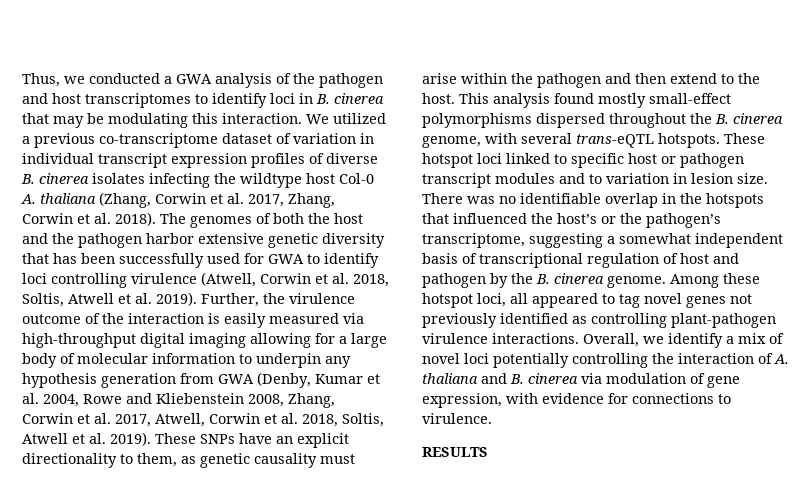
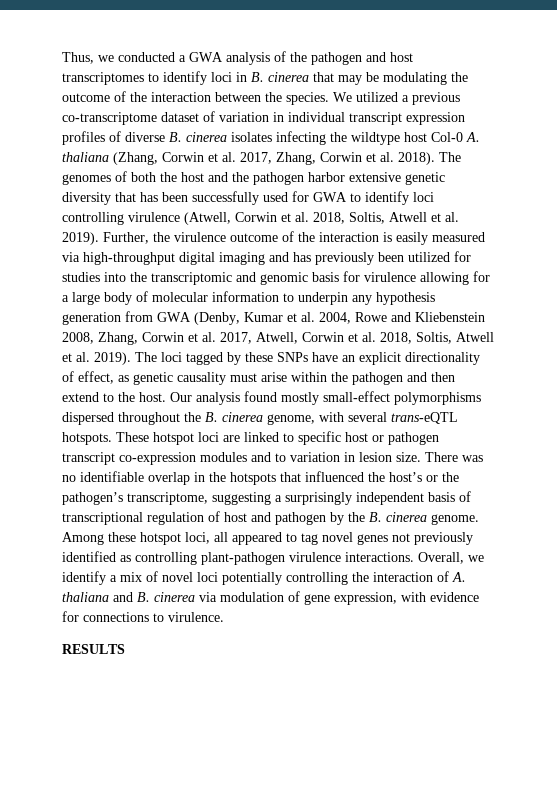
- Thus, we conducted a GWA analysis of the pathogen and host transcriptomes to identify loci in B. cinerea that may be modulating this interaction.
+ Thus, we conducted a GWA analysis of the pathogen and host transcriptomes to identify loci in B. cinerea that may be modulating the outcome of the interaction between the species.
- Further, the virulence outcome of the interaction is easily measured via high-throughput digital imaging allowing for a large body of molecular information to underpin any hypothesis generation from GWA (Denby, Kumar et al. 2004, Rowe and Kliebenstein 2008, Zhang, Corwin et al. 2017, Atwell, Corwin et al. 2018, Soltis, Atwell et al. 2019).
+ Further, the virulence outcome of the interaction is easily measured via high-throughput digital imaging and has previously been utilized for studies into the transcriptomic and genomic basis for virulence allowing for a large body of molecular information to underpin any hypothesis generation from GWA (Denby, Kumar et al. 2004, Rowe and Kliebenstein 2008, Zhang, Corwin et al. 2017, Atwell, Corwin et al. 2018, Soltis, Atwell et al. 2019).
- These SNPs have an explicit directionality to them, as genetic causality must arise within the pathogen and then extend to the host.
+ The loci tagged by these SNPs have an explicit directionality of effect, as genetic causality must arise within the pathogen and then extend to the host.
- This analysis found mostly small-effect polymorphisms dispersed throughout the B. cinerea genome, with several trans-eQTL hotspots.
+ Our analysis found mostly small-effect polymorphisms dispersed throughout the B. cinerea genome, with several trans-eQTL hotspots.
- These hotspot loci linked to specific host or pathogen transcript modules and to variation in lesion size.
+ These hotspot loci are linked to specific host or pathogen transcript co-expression modules and to variation in lesion size.
- There was no identifiable overlap in the hotspots that influenced the host’s or the pathogen’s transcriptome, suggesting a somewhat independent basis of transcriptional regulation of host and pathogen by the B. cinerea genome.
+ There was no identifiable overlap in the hotspots that influenced the host’s or the pathogen’s transcriptome, suggesting a surprisingly independent basis of transcriptional regulation of host and pathogen by the B. cinerea genome.

